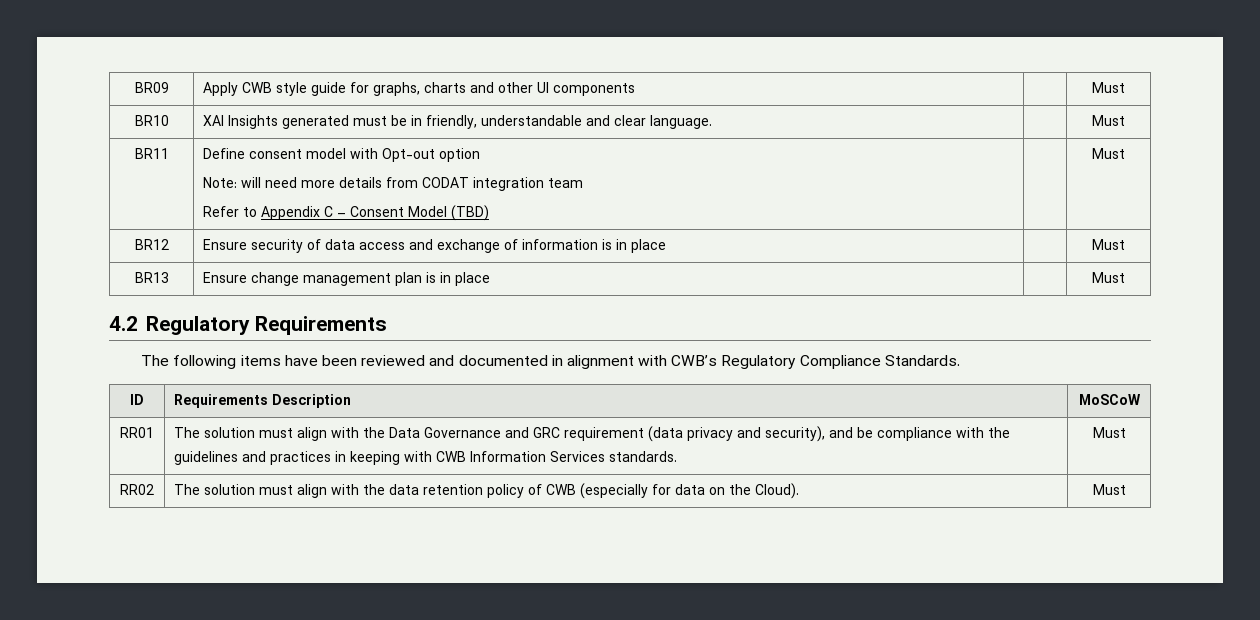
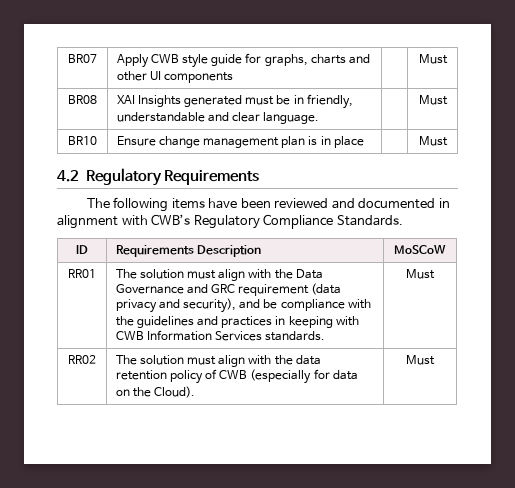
- BR09 | Apply CWB style guide for graphs, charts and other UI components | | Must
+ BR07 | Apply CWB style guide for graphs, charts and other UI components | | Must
- BR10 | XAI Insights generated must be in friendly, understandable and clear language. | | Must
+ BR08 | XAI Insights generated must be in friendly, understandable and clear language. | | Must
- BR11 | Define consent model with Opt-out option
- Note: will need more details from CODAT integration team
- Refer to Appendix C – Consent Model (TBD) | | Must
- BR12 | Ensure security of data access and exchange of information is in place | | Must
- BR13 | Ensure change management plan is in place | | Must
+ BR10 | Ensure change management plan is in place | | Must

